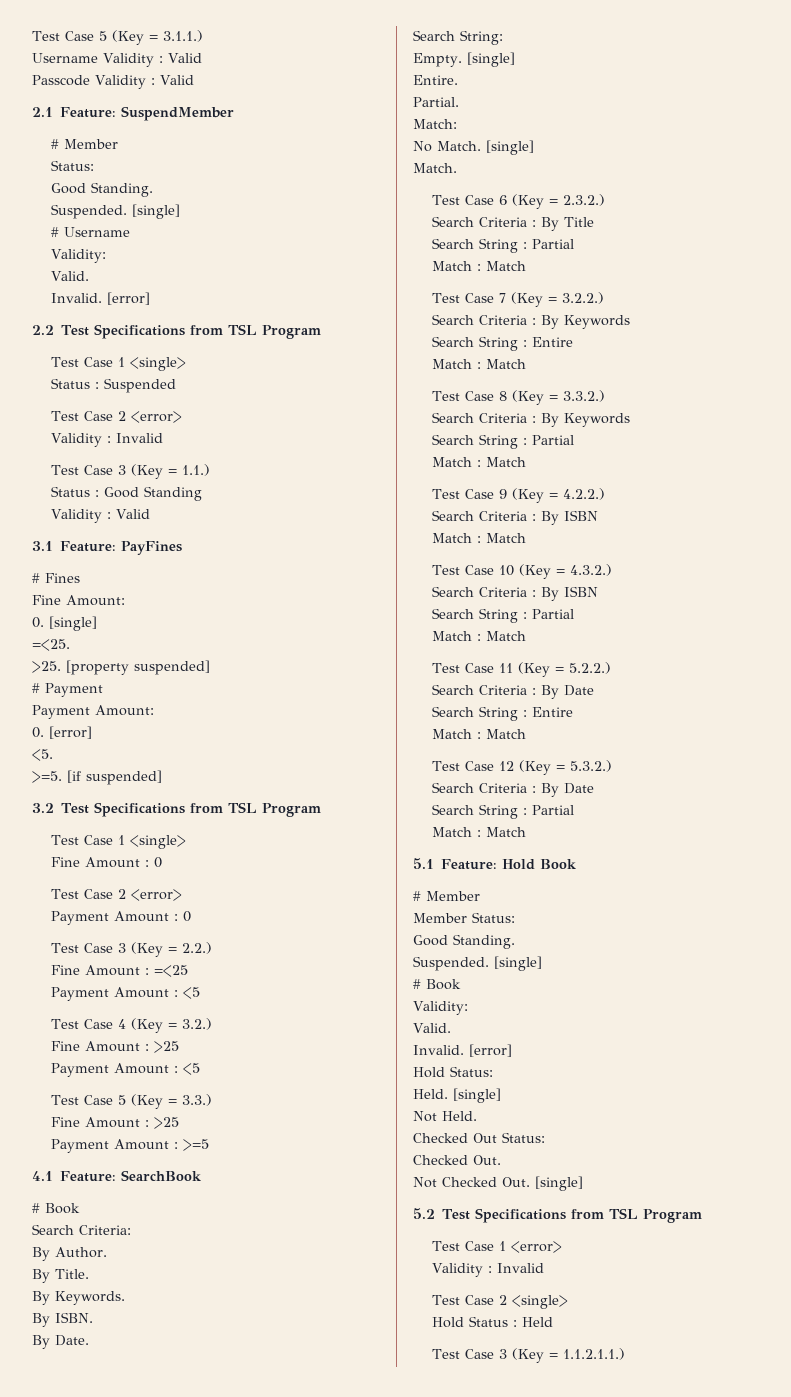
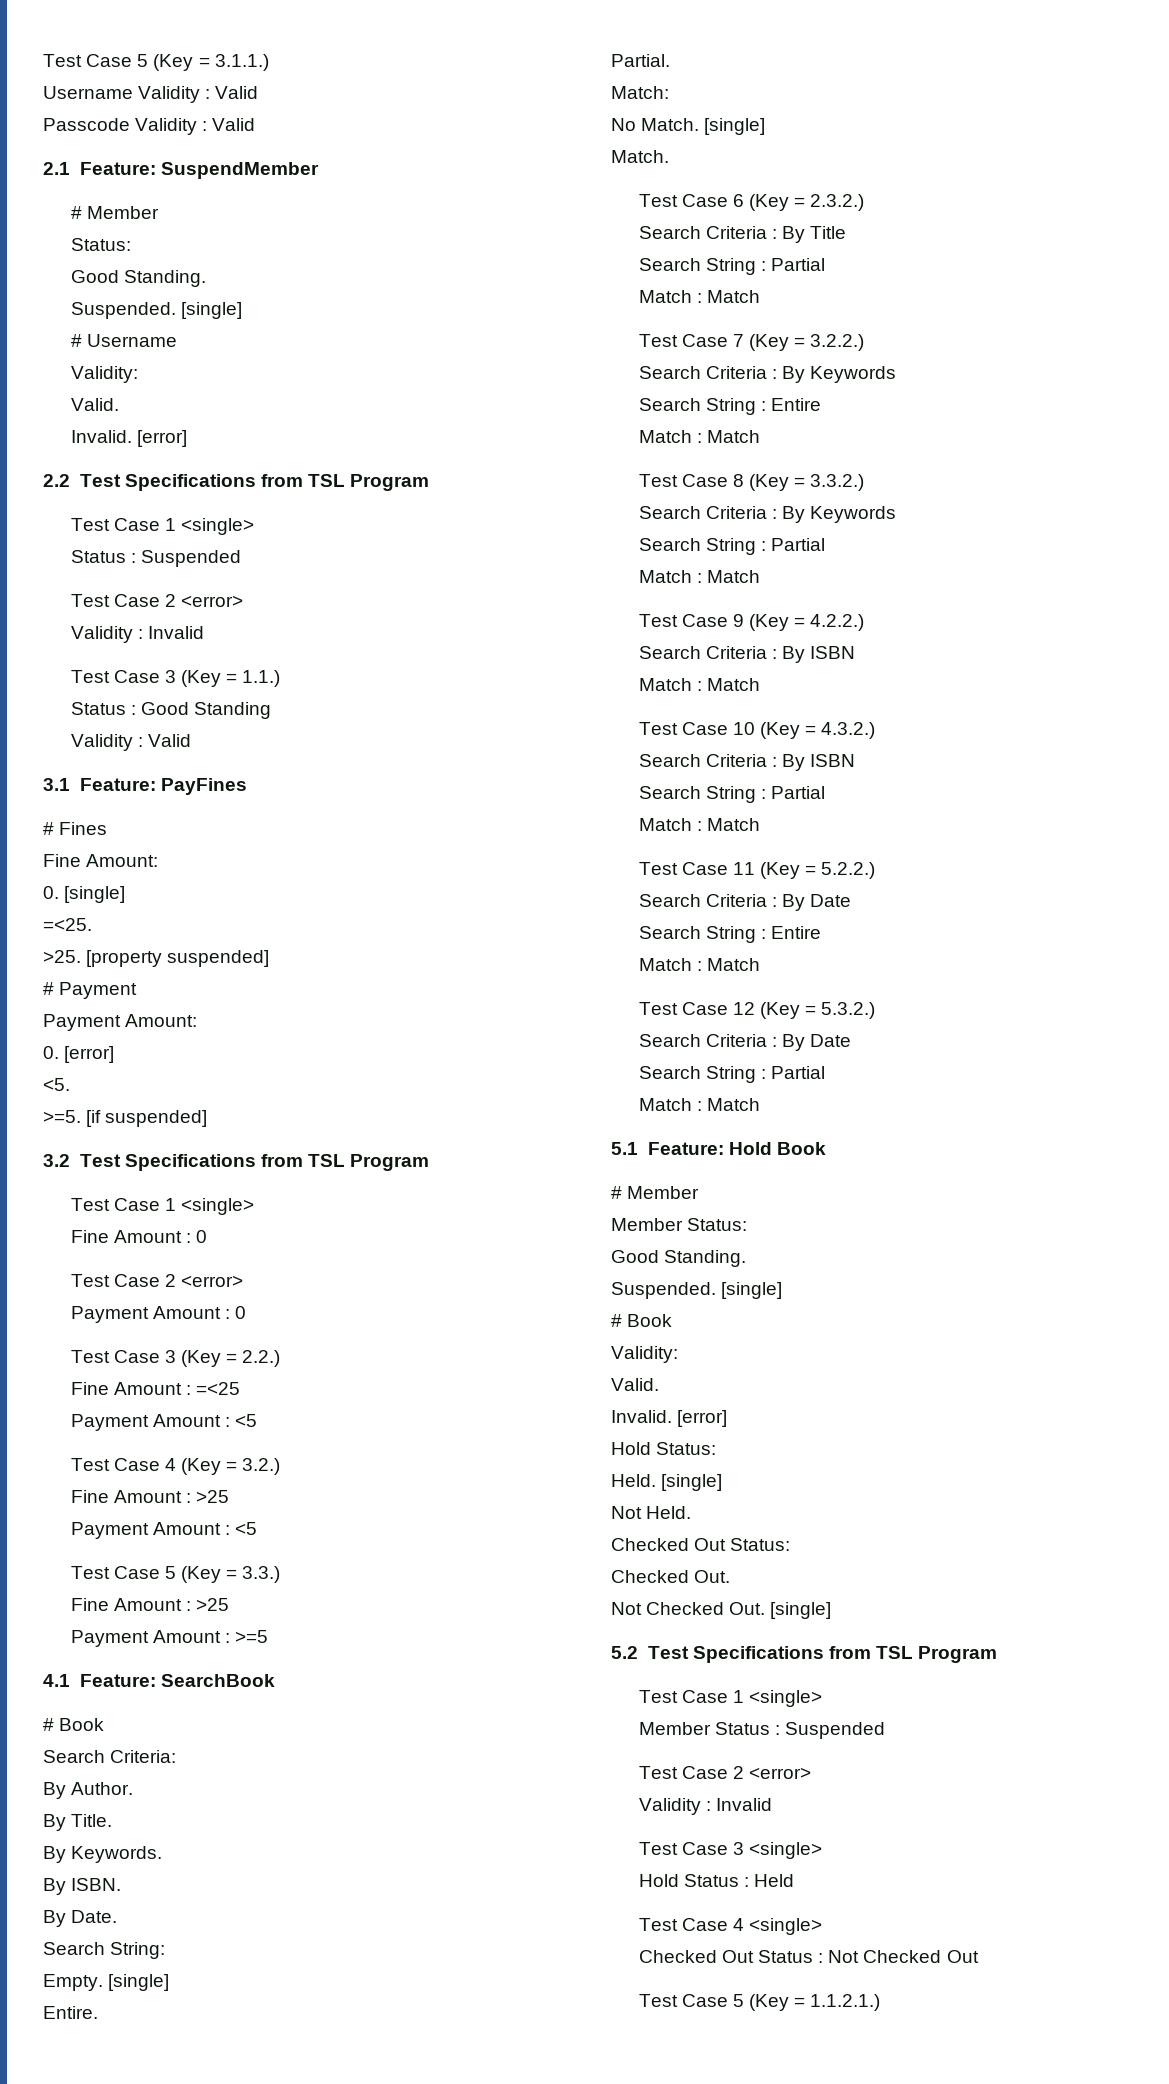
  5.2 Test Specifications from TSL Program
- Test Case 1 <error>
+ Test Case 1 <single>
+ Member Status : Suspended
+ Test Case 2 <error>
  Validity : Invalid
- Test Case 2 <single>
+ Test Case 3 <single>
- Test Case 3 (Key = 1.1.2.1.1.)
+ Test Case 4 <single>
+ Checked Out Status : Not Checked Out
+ Test Case 5 (Key = 1.1.2.1.)

